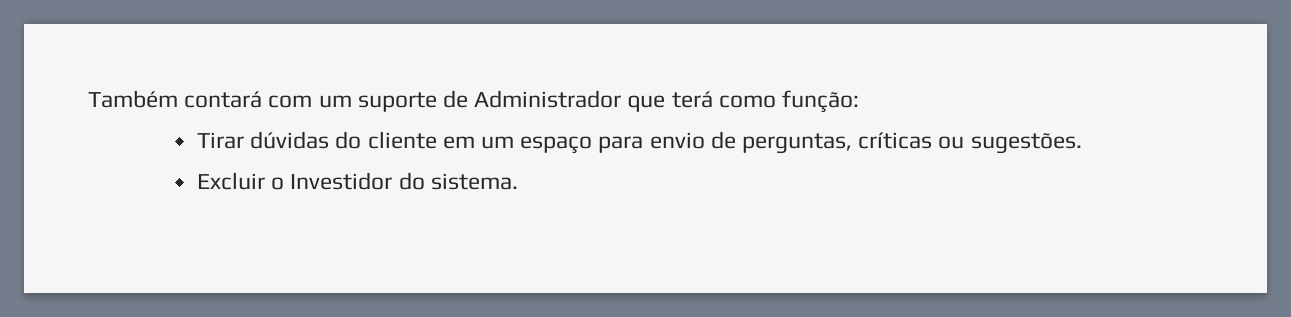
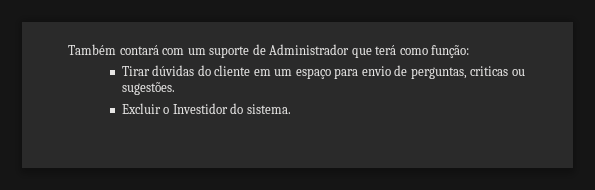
- Tirar dúvidas do cliente em um espaço para envio de perguntas, críticas ou sugestões.
+ Tirar dúvidas do cliente em um espaço para envio de perguntas, criticas ou sugestões.

